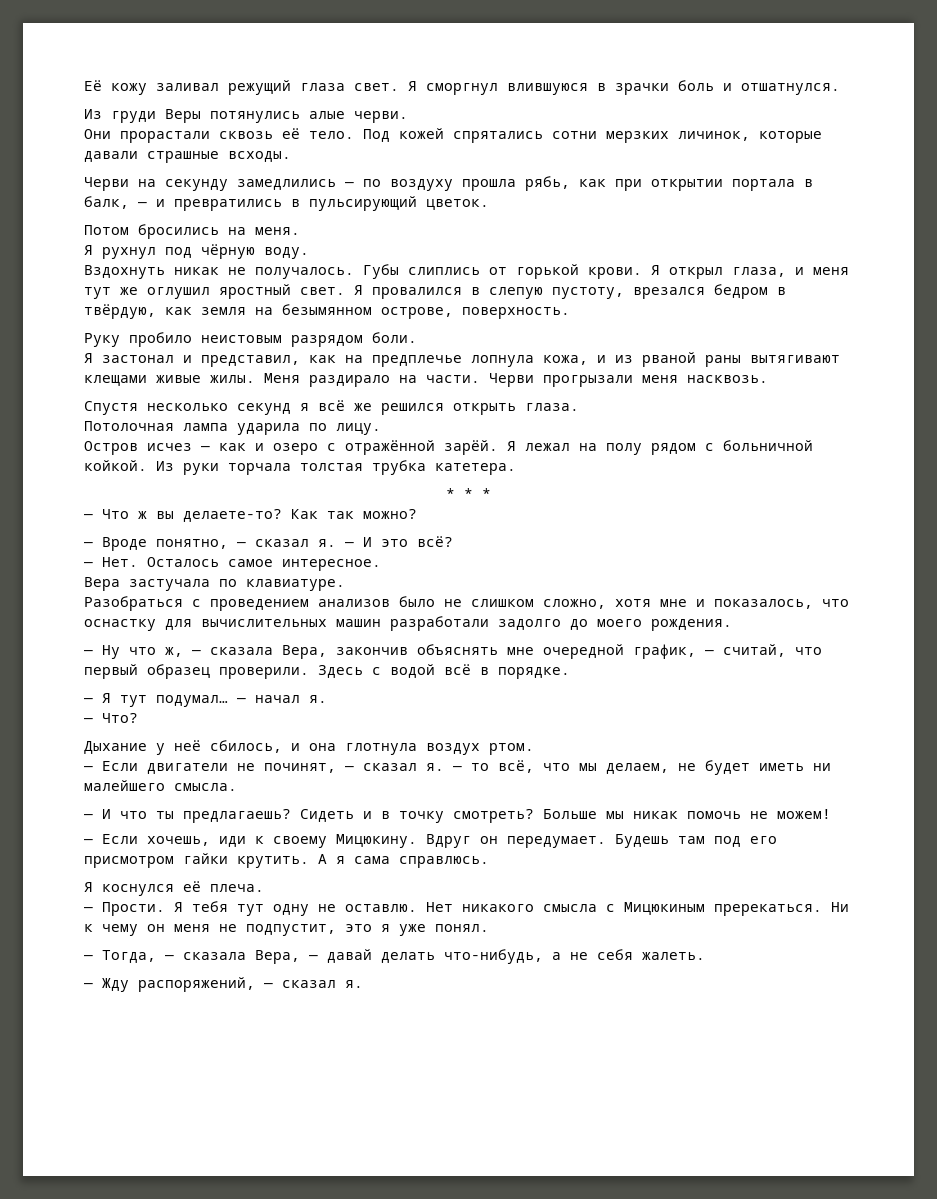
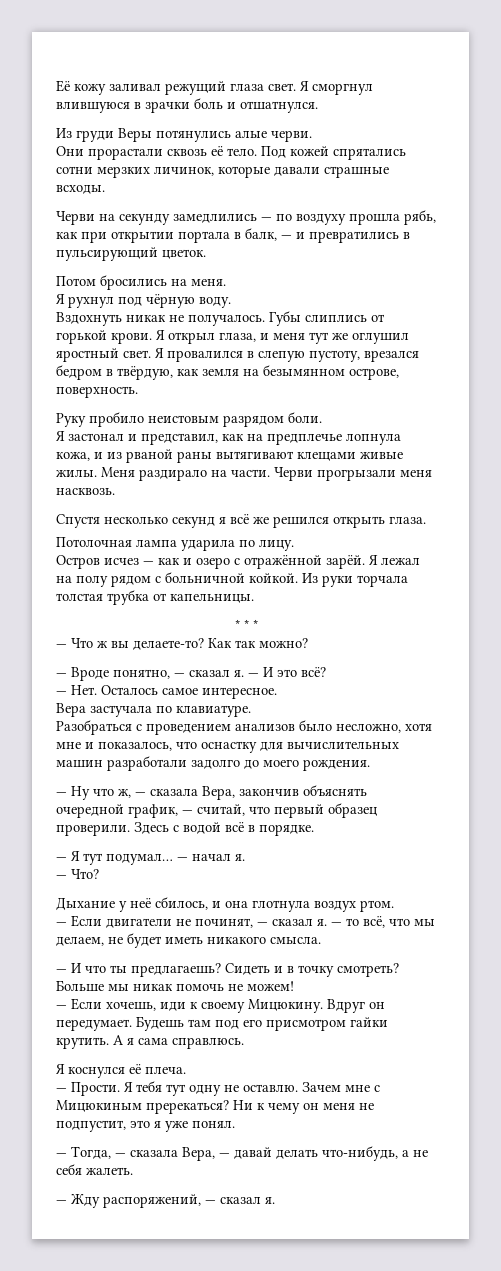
- Из руки торчала толстая трубка катетера.
+ Из руки торчала толстая трубка от капельницы.
- Разобраться с проведением анализов было не слишком сложно, хотя мне и показалось, что оснастку для вычислительных машин разработали задолго до моего рождения.
+ Разобраться с проведением анализов было несложно, хотя мне и показалось, что оснастку для вычислительных машин разработали задолго до моего рождения.
- — Ну что ж, — сказала Вера, закончив объяснять мне очередной график, — считай, что первый образец проверили.
+ — Ну что ж, — сказала Вера, закончив объяснять очередной график, — считай, что первый образец проверили.
- — то всё, что мы делаем, не будет иметь ни малейшего смысла.
+ — то всё, что мы делаем, не будет иметь никакого смысла.
- Нет никакого смысла с Мицюкиным пререкаться.
+ Зачем мне с Мицюкиным пререкаться?

